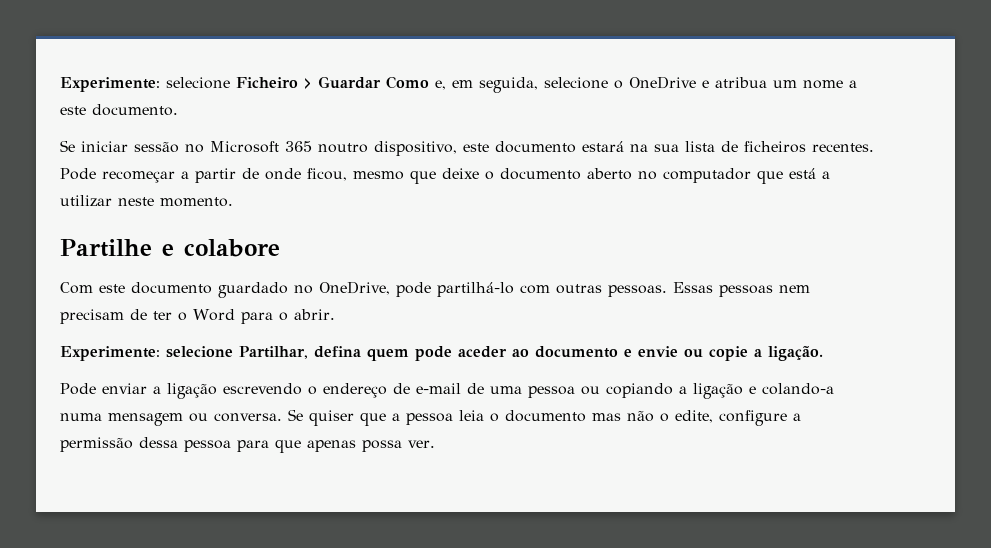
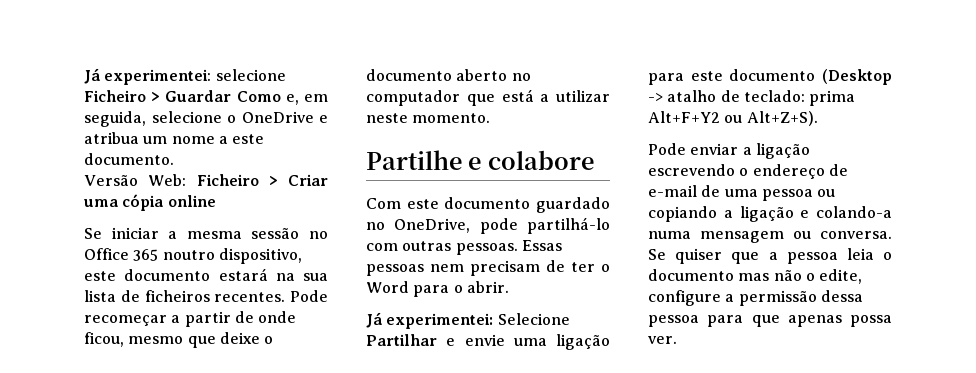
- Experimente: selecione Ficheiro > Guardar Como e, em seguida, selecione o OneDrive e atribua um nome a este documento.
+ Já experimentei: selecione Ficheiro > Guardar Como e, em seguida, selecione o OneDrive e atribua um nome a este documento.
+ Versão Web: Ficheiro > Criar uma cópia online
- Se iniciar sessão no Microsoft 365 noutro dispositivo, este documento estará na sua lista de ficheiros recentes.
+ Se iniciar a mesma sessão no Office 365 noutro dispositivo, este documento estará na sua lista de ficheiros recentes.
- Experimente: selecione Partilhar, defina quem pode aceder ao documento e envie ou copie a ligação.
+ Já experimentei: Selecione Partilhar e envie uma ligação para este documento (Desktop -> atalho de teclado: prima Alt+F+Y2 ou Alt+Z+S).

